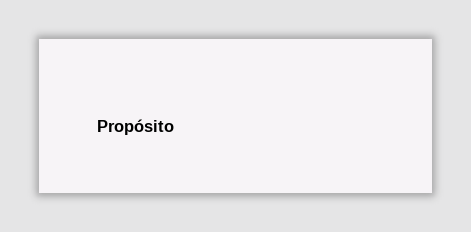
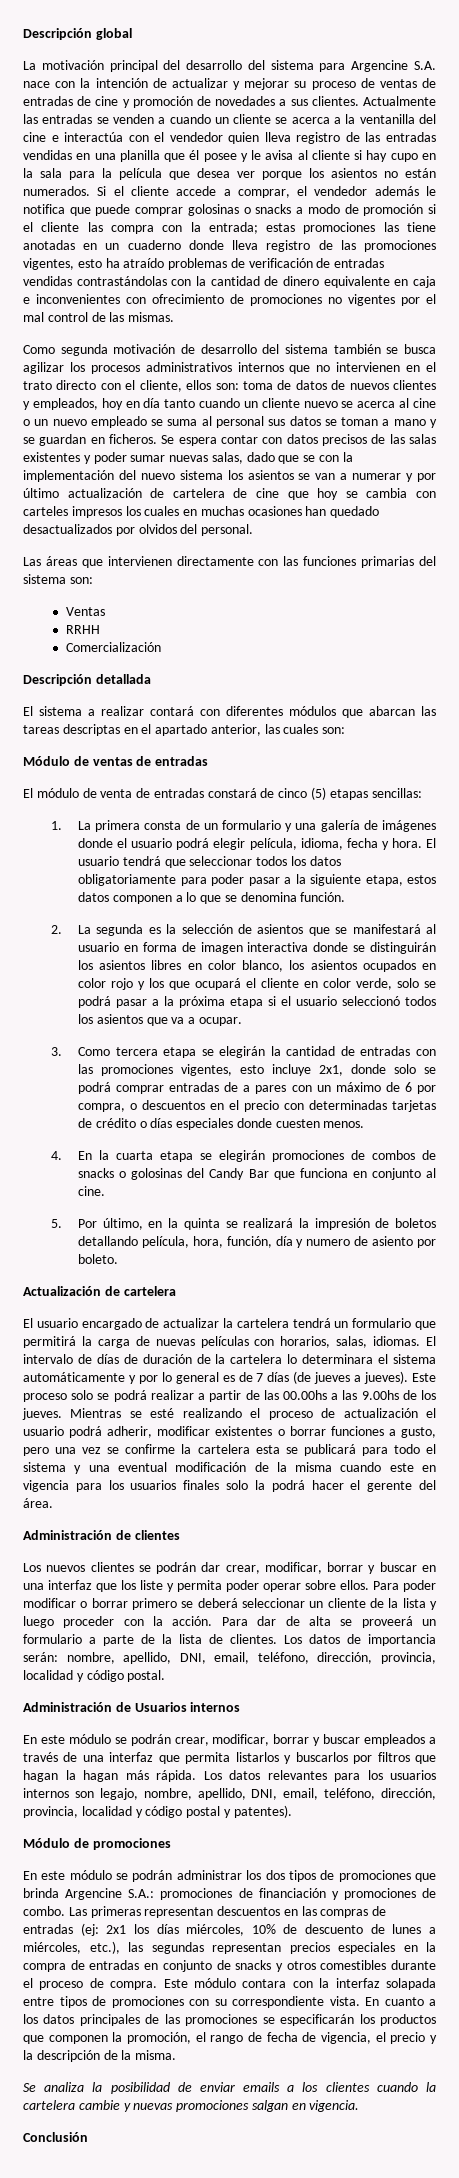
- Propósito
+ Descripción global
+ La motivación principal del desarrollo del sistema para Argencine S.A. nace con la intención de actualizar y mejorar su proceso de ventas de entradas de cine y promoción de novedades a sus clientes. Actualmente las entradas se venden a cuando un cliente se acerca a la ventanilla del cine e interactúa con el vendedor quien lleva registro de las entradas vendidas en una planilla que él posee y le avisa al cliente si hay cupo en la sala para la película que desea ver porque los asientos no están numerados. Si el cliente accede a comprar, el vendedor además le notifica que puede comprar golosinas o snacks a modo de promoción si el cliente las compra con la entrada; estas promociones las tiene anotadas en un cuaderno donde lleva registro de las promociones vigentes, esto ha atraído problemas de verificación de entradas vendidas contrastándolas con la cantidad de dinero equivalente en caja e inconvenientes con ofrecimiento de promociones no vigentes por el mal control de las mismas.
+ Como segunda motivación de desarrollo del sistema también se busca agilizar los procesos administrativos internos que no intervienen en el trato directo con el cliente, ellos son: toma de datos de nuevos clientes y empleados, hoy en día tanto cuando un cliente nuevo se acerca al cine o un nuevo empleado se suma al personal sus datos se toman a mano y se guardan en ficheros. Se espera contar con datos precisos de las salas existentes y poder sumar nuevas salas, dado que se con la implementación del nuevo sistema los asientos se van a numerar y por último actualización de cartelera de cine que hoy se cambia con carteles impresos los cuales en muchas ocasiones han quedado desactualizados por olvidos del personal.
+ Las áreas que intervienen directamente con las funciones primarias del sistema son:
+ Ventas
+ RRHH
+ Comercialización
+ Descripción detallada
+ El sistema a realizar contará con diferentes módulos que abarcan las tareas descriptas en el apartado anterior, las cuales son:
+ Módulo de ventas de entradas
+ El módulo de venta de entradas constará de cinco (5) etapas sencillas:
+ 1. La primera consta de un formulario y una galería de imágenes donde el usuario podrá elegir película, idioma, fecha y hora. El usuario tendrá que seleccionar todos los datos obligatoriamente para poder pasar a la siguiente etapa, estos datos componen a lo que se denomina función.
+ 2. La segunda es la selección de asientos que se manifestará al usuario en forma de imagen interactiva donde se distinguirán los asientos libres en color blanco, los asientos ocupados en color rojo y los que ocupará el cliente en color verde, solo se podrá pasar a la próxima etapa si el usuario seleccionó todos los asientos que va a ocupar.
+ 3. Como tercera etapa se elegirán la cantidad de entradas con las promociones vigentes, esto incluye 2x1, donde solo se podrá comprar entradas de a pares con un máximo de 6 por compra, o descuentos en el precio con determinadas tarjetas de crédito o días especiales donde cuesten menos.
+ 4. En la cuarta etapa se elegirán promociones de combos de snacks o golosinas del Candy Bar que funciona en conjunto al cine.
+ 5. Por último, en la quinta se realizará la impresión de boletos detallando película, hora, función, día y numero de asiento por boleto.
+ Actualización de cartelera
+ El usuario encargado de actualizar la cartelera tendrá un formulario que permitirá la carga de nuevas películas con horarios, salas, idiomas. El intervalo de días de duración de la cartelera lo determinara el sistema automáticamente y por lo general es de 7 días (de jueves a jueves). Este proceso solo se podrá realizar a partir de las 00.00hs a las 9.00hs de los jueves. Mientras se esté realizando el proceso de actualización el usuario podrá adherir, modificar existentes o borrar funciones a gusto, pero una vez se confirme la cartelera esta se publicará para todo el sistema y una eventual modificación de la misma cuando este en vigencia para los usuarios finales solo la podrá hacer el gerente del área.
+ Administración de clientes
+ Los nuevos clientes se podrán dar crear, modificar, borrar y buscar en una interfaz que los liste y permita poder operar sobre ellos. Para poder modificar o borrar primero se deberá seleccionar un cliente de la lista y luego proceder con la acción. Para dar de alta se proveerá un formulario a parte de la lista de clientes. Los datos de importancia serán: nombre, apellido, DNI, email, teléfono, dirección, provincia, localidad y código postal.
+ Administración de Usuarios internos
+ En este módulo se podrán crear, modificar, borrar y buscar empleados a través de una interfaz que permita listarlos y buscarlos por filtros que hagan la hagan más rápida. Los datos relevantes para los usuarios internos son legajo, nombre, apellido, DNI, email, teléfono, dirección, provincia, localidad y código postal y patentes).
+ Módulo de promociones
+ En este módulo se podrán administrar los dos tipos de promociones que brinda Argencine S.A.: promociones de financiación y promociones de combo. Las primeras representan descuentos en las compras de entradas (ej: 2x1 los días miércoles, 10% de descuento de lunes a miércoles, etc.), las segundas representan precios especiales en la compra de entradas en conjunto de snacks y otros comestibles durante el proceso de compra. Este módulo contara con la interfaz solapada entre tipos de promociones con su correspondiente vista. En cuanto a los datos principales de las promociones se especificarán los productos que componen la promoción, el rango de fecha de vigencia, el precio y la descripción de la misma.
+ Se analiza la posibilidad de enviar emails a los clientes cuando la cartelera cambie y nuevas promociones salgan en vigencia.
+ Conclusión

